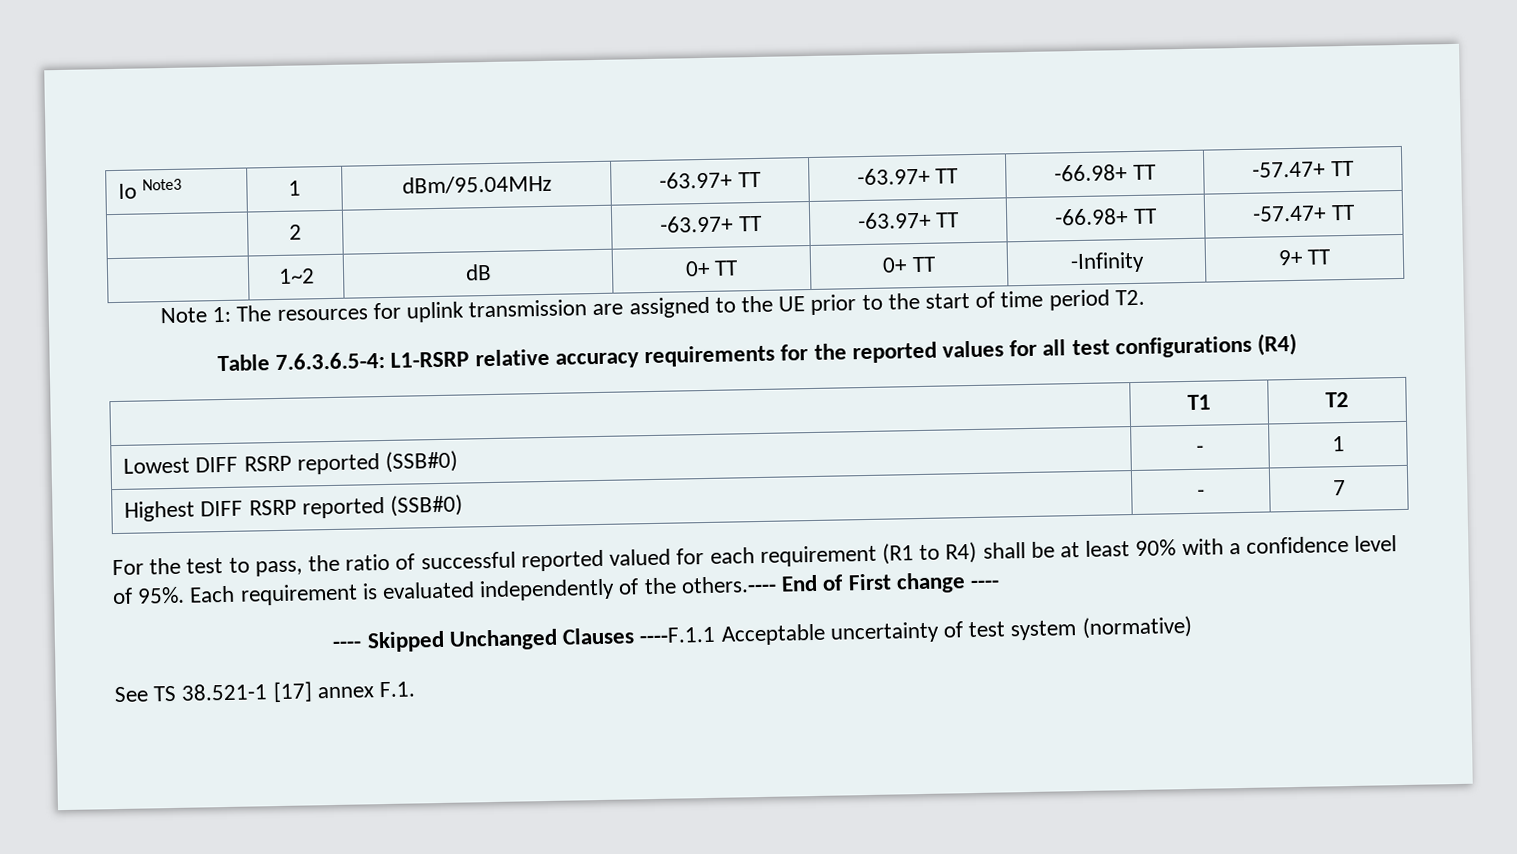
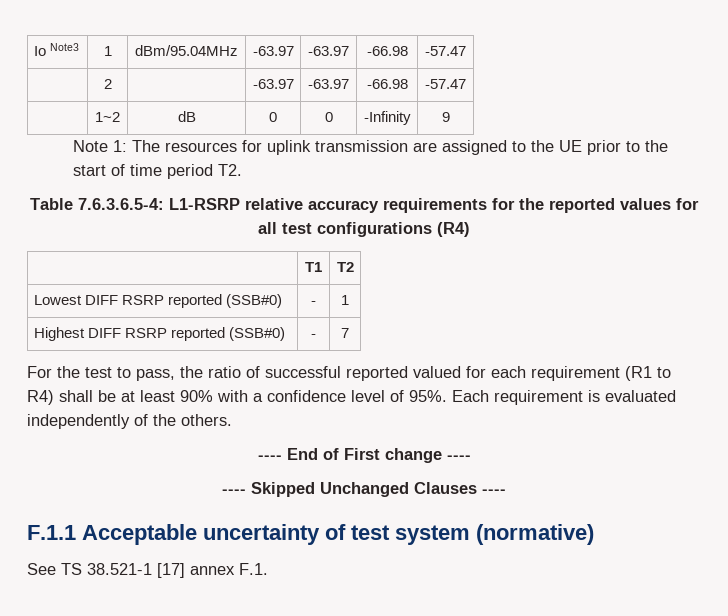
- Io Note3 | 1 | dBm/95.04MHz | -63.97+ TT | -63.97+ TT | -66.98+ TT | -57.47+ TT
- | 2 | | -63.97+ TT | -63.97+ TT | -66.98+ TT | -57.47+ TT
- | 1~2 | dB | 0+ TT | 0+ TT | -Infinity | 9+ TT
+ Io Note3 | 1 | dBm/95.04MHz | -63.97 | -63.97 | -66.98 | -57.47
+ | 2 | | -63.97 | -63.97 | -66.98 | -57.47
+ | 1~2 | dB | 0 | 0 | -Infinity | 9
- Each requirement is evaluated independently of the others.---- End of First change ----
+ Each requirement is evaluated independently of the others.
+ ---- End of First change ----
- ---- Skipped Unchanged Clauses ----F.1.1 Acceptable uncertainty of test system (normative)
+ ---- Skipped Unchanged Clauses ----
+ F.1.1 Acceptable uncertainty of test system (normative)

